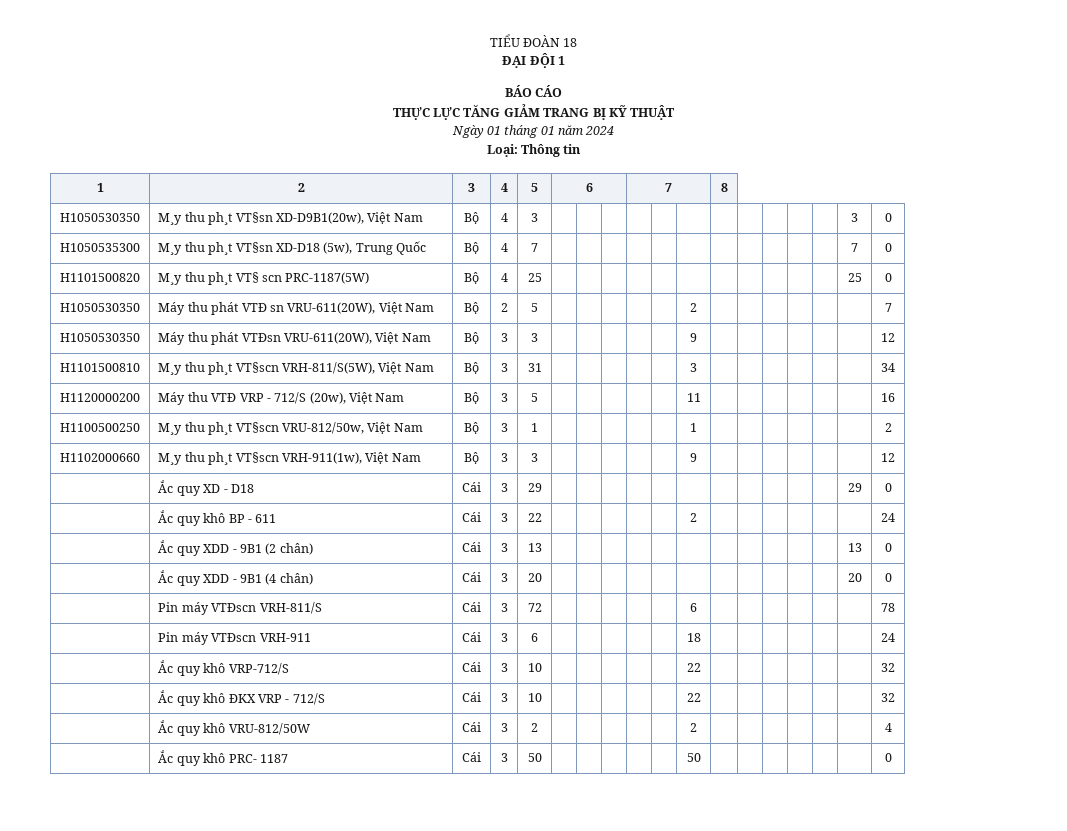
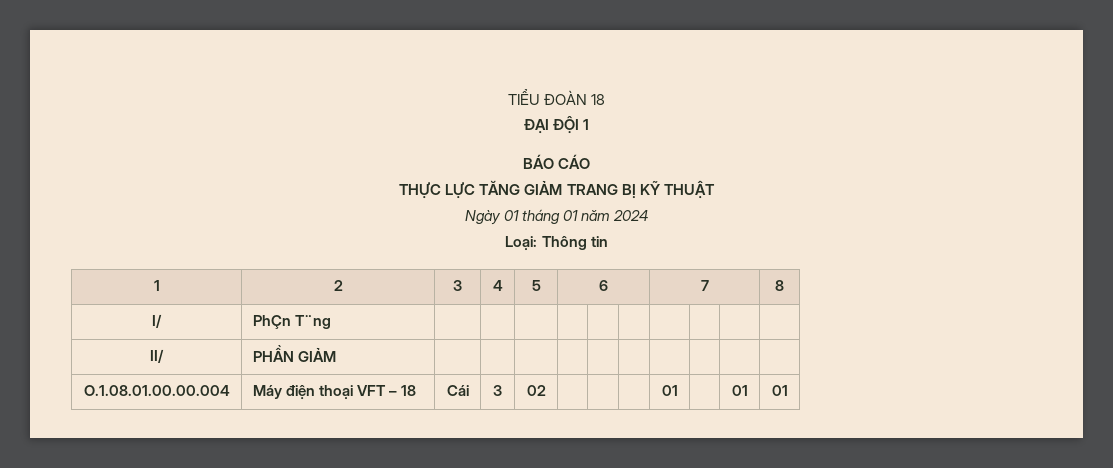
- H1050530350 | M¸y thu ph¸t VT§sn XD-D9B1(20w), Việt Nam | Bộ | 4 | 3 | | | | | | | | | | | | 3 | 0
- H1050535300 | M¸y thu ph¸t VT§sn XD-D18 (5w), Trung Quốc | Bộ | 4 | 7 | | | | | | | | | | | | 7 | 0
- H1101500820 | M¸y thu ph¸t VT§ scn PRC-1187(5W) | Bộ | 4 | 25 | | | | | | | | | | | | 25 | 0
- H1050530350 | Máy thu phát VTĐ sn VRU-611(20W), Việt Nam | Bộ | 2 | 5 | | | | | | 2 | | | | | | | 7
- H1050530350 | Máy thu phát VTĐsn VRU-611(20W), Việt Nam | Bộ | 3 | 3 | | | | | | 9 | | | | | | | 12
- H1101500810 | M¸y thu ph¸t VT§scn VRH-811/S(5W), Việt Nam | Bộ | 3 | 31 | | | | | | 3 | | | | | | | 34
- H1120000200 | Máy thu VTĐ VRP - 712/S (20w), Việt Nam | Bộ | 3 | 5 | | | | | | 11 | | | | | | | 16
- H1100500250 | M¸y thu ph¸t VT§scn VRU-812/50w, Việt Nam | Bộ | 3 | 1 | | | | | | 1 | | | | | | | 2
- H1102000660 | M¸y thu ph¸t VT§scn VRH-911(1w), Việt Nam | Bộ | 3 | 3 | | | | | | 9 | | | | | | | 12
- | Ắc quy XD - D18 | Cái | 3 | 29 | | | | | | | | | | | | 29 | 0
- | Ắc quy khô BP - 611 | Cái | 3 | 22 | | | | | | 2 | | | | | | | 24
- | Ắc quy XDD - 9B1 (2 chân) | Cái | 3 | 13 | | | | | | | | | | | | 13 | 0
- | Ắc quy XDD - 9B1 (4 chân) | Cái | 3 | 20 | | | | | | | | | | | | 20 | 0
- | Pin máy VTĐscn VRH-811/S | Cái | 3 | 72 | | | | | | 6 | | | | | | | 78
- | Pin máy VTĐscn VRH-911 | Cái | 3 | 6 | | | | | | 18 | | | | | | | 24
- | Ắc quy khô VRP-712/S | Cái | 3 | 10 | | | | | | 22 | | | | | | | 32
- | Ắc quy khô ĐKX VRP - 712/S | Cái | 3 | 10 | | | | | | 22 | | | | | | | 32
- | Ắc quy khô VRU-812/50W | Cái | 3 | 2 | | | | | | 2 | | | | | | | 4
- | Ắc quy khô PRC- 1187 | Cái | 3 | 50 | | | | | | 50 | | | | | | | 0
+ I/ | PhÇn T¨ng | | | | | | | | | |
+ II/ | PHẦN GIẢM | | | | | | | | | |
+ O.1.08.01.00.00.004 | Máy điện thoại VFT – 18 | Cái | 3 | 02 | | | | 01 | | 01 | 01

